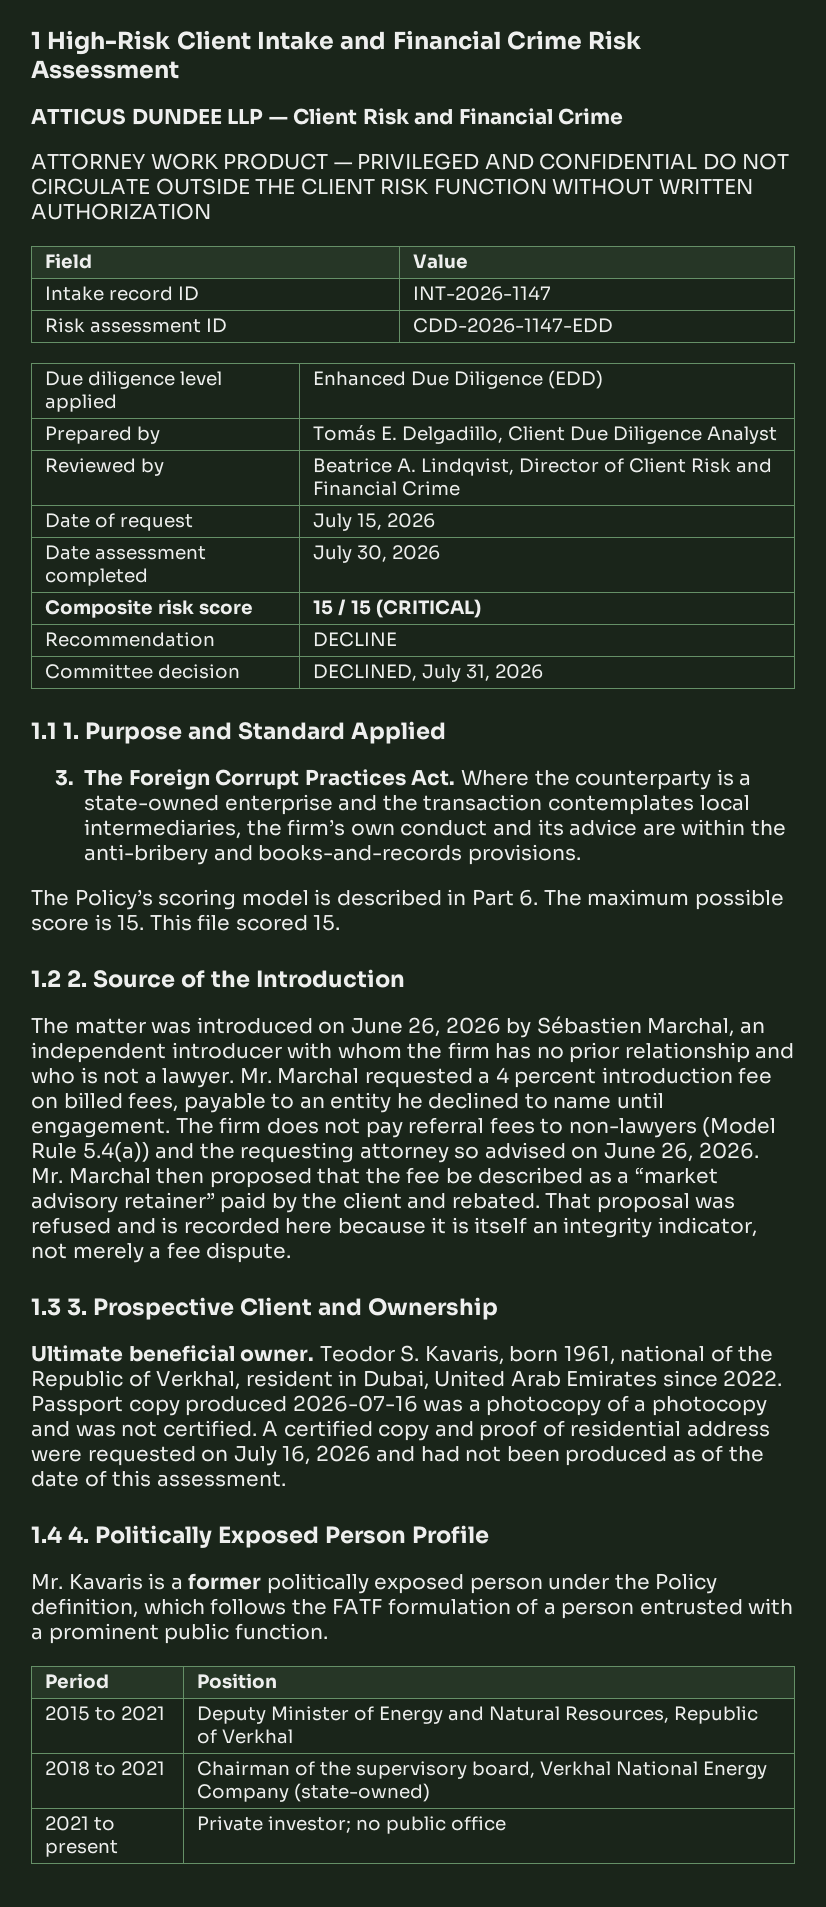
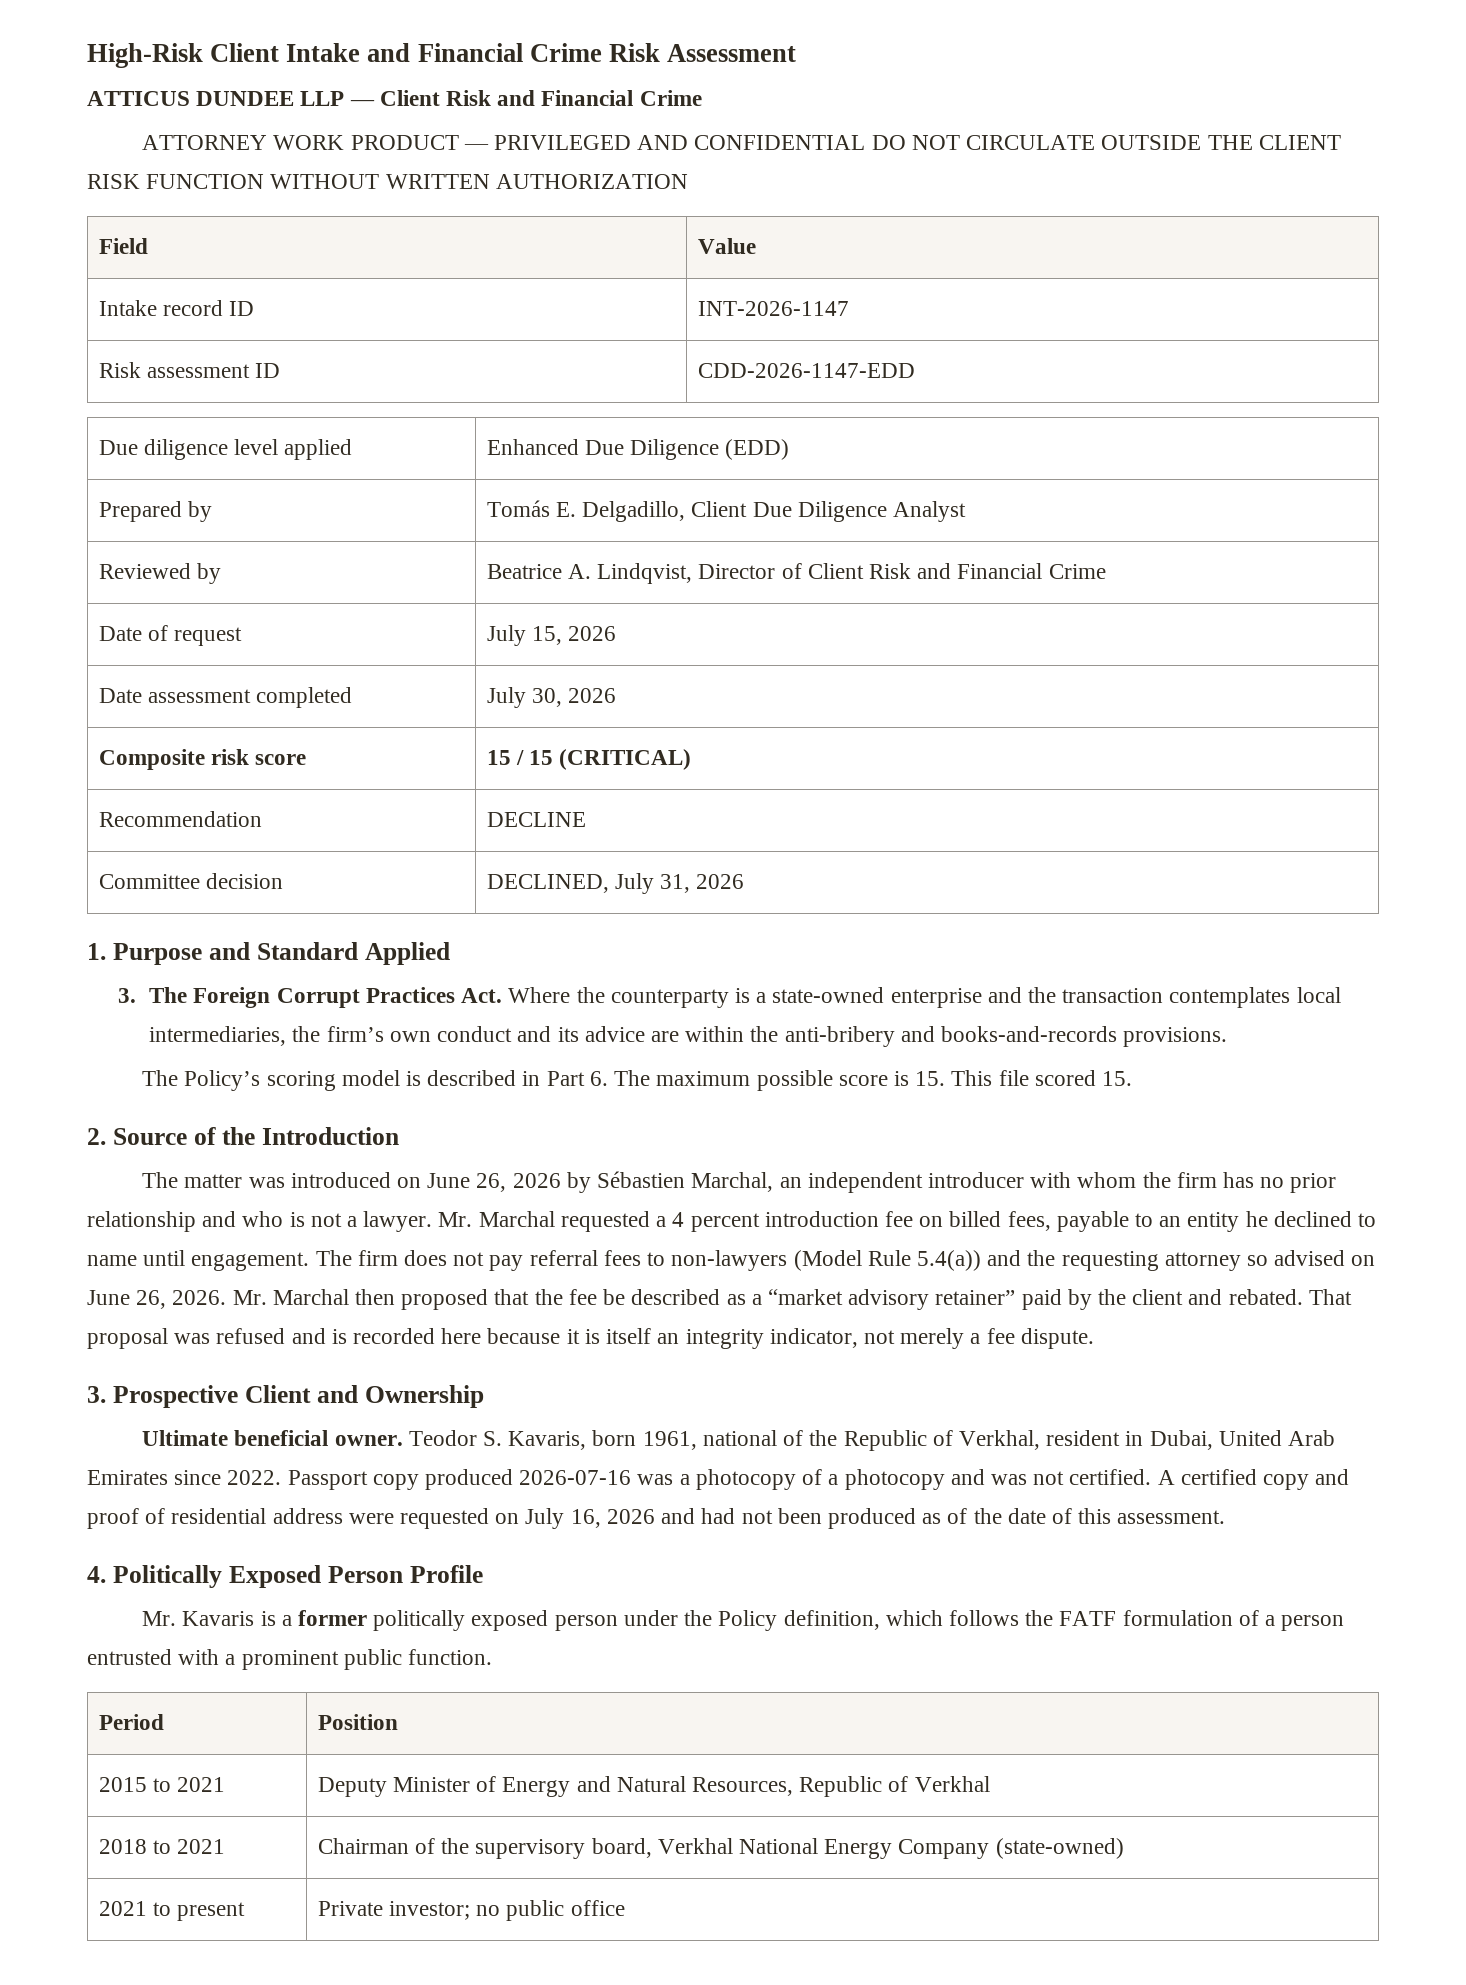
- 1 High-Risk Client Intake and Financial Crime Risk Assessment
+ High-Risk Client Intake and Financial Crime Risk Assessment
- 1.1 1. Purpose and Standard Applied
+ 1. Purpose and Standard Applied
- 1.2 2. Source of the Introduction
+ 2. Source of the Introduction
- 1.3 3. Prospective Client and Ownership
+ 3. Prospective Client and Ownership
- 1.4 4. Politically Exposed Person Profile
+ 4. Politically Exposed Person Profile

